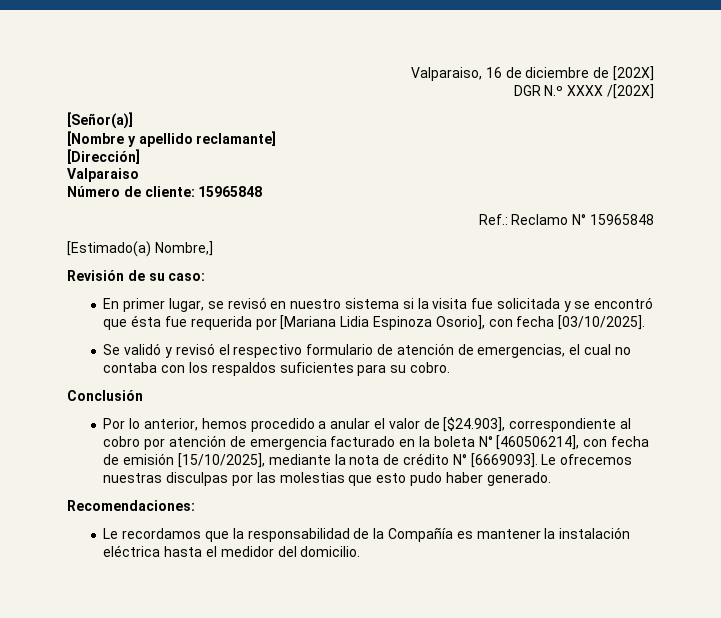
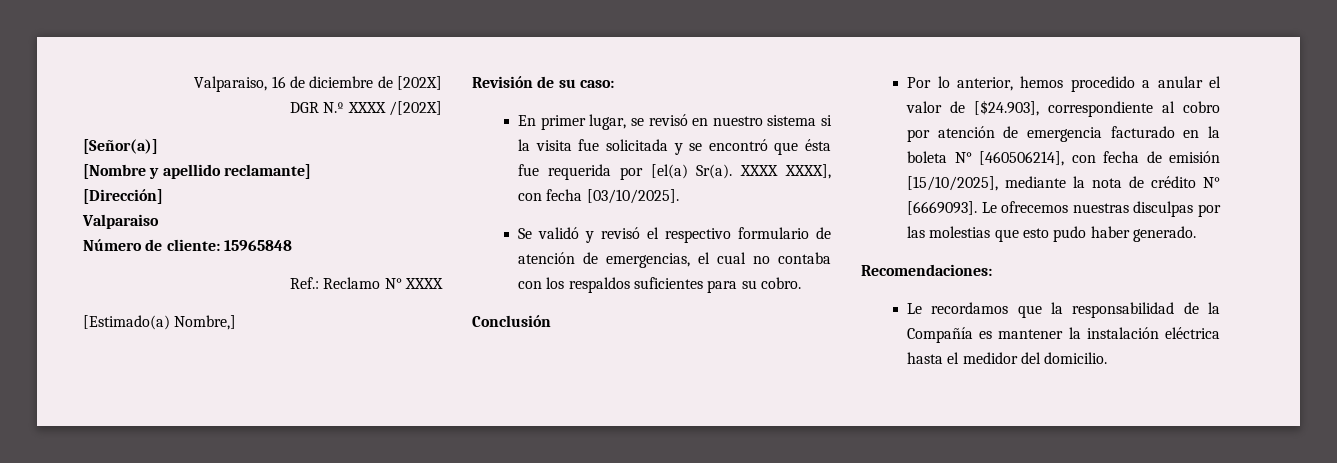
- Ref.: Reclamo N° 15965848
+ Ref.: Reclamo N° XXXX
- En primer lugar, se revisó en nuestro sistema si la visita fue solicitada y se encontró que ésta fue requerida por [Mariana Lidia Espinoza Osorio], con fecha [03/10/2025].
+ En primer lugar, se revisó en nuestro sistema si la visita fue solicitada y se encontró que ésta fue requerida por [el(a) Sr(a). XXXX XXXX], con fecha [03/10/2025].

